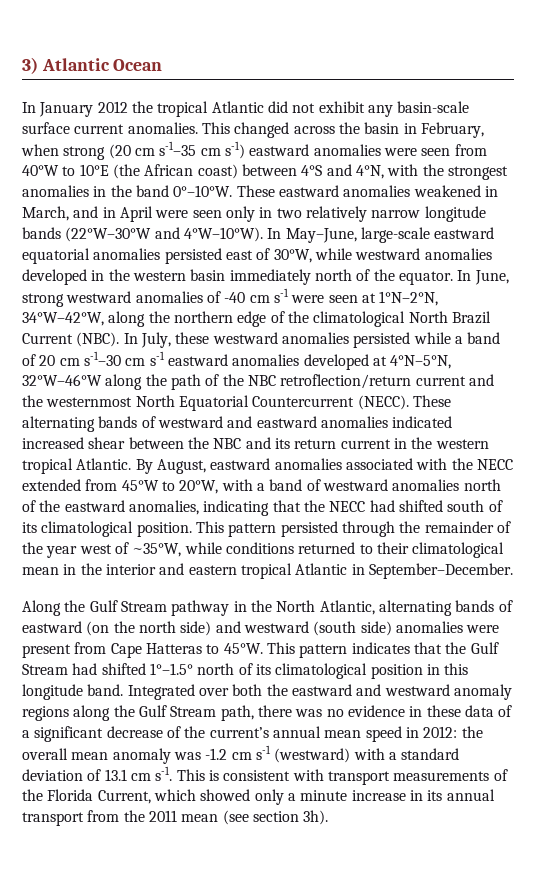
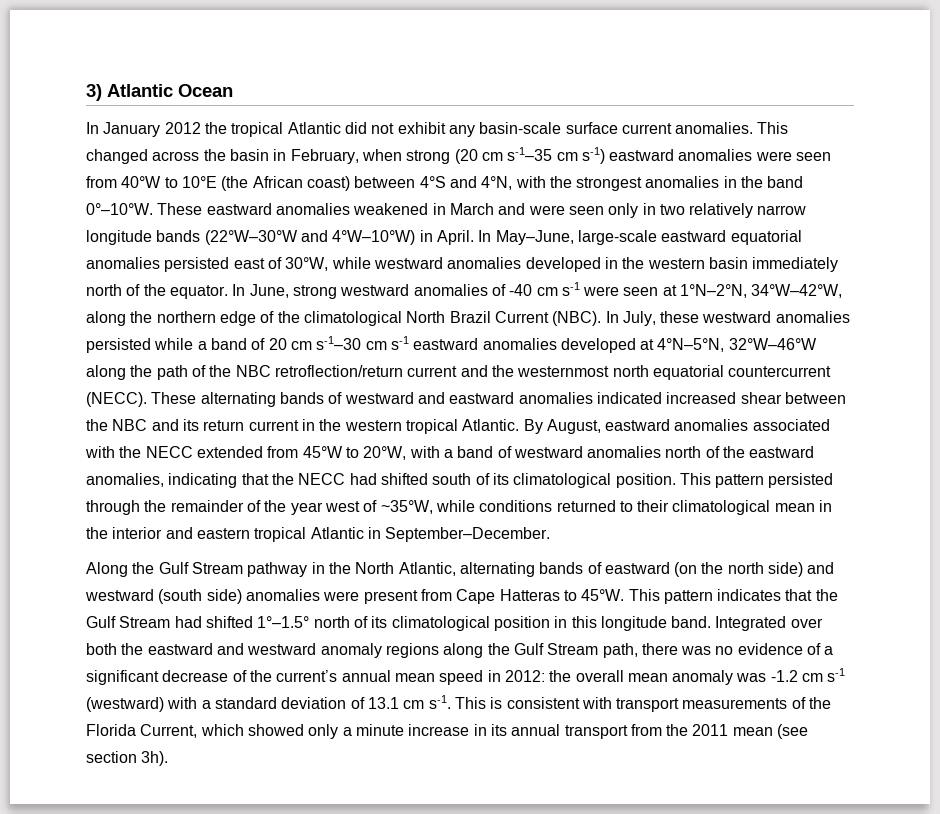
- These eastward anomalies weakened in March, and in April were seen only in two relatively narrow longitude bands (22°W–30°W and 4°W–10°W).
+ These eastward anomalies weakened in March and were seen only in two relatively narrow longitude bands (22°W–30°W and 4°W–10°W) in April.
- In July, these westward anomalies persisted while a band of 20 cm s-1–30 cm s-1 eastward anomalies developed at 4°N–5°N, 32°W–46°W along the path of the NBC retroflection/return current and the westernmost North Equatorial Countercurrent (NECC).
+ In July, these westward anomalies persisted while a band of 20 cm s-1–30 cm s-1 eastward anomalies developed at 4°N–5°N, 32°W–46°W along the path of the NBC retroflection/return current and the westernmost north equatorial countercurrent (NECC).
- Integrated over both the eastward and westward anomaly regions along the Gulf Stream path, there was no evidence in these data of a significant decrease of the current’s annual mean speed in 2012: the overall mean anomaly was -1.2 cm s-1 (westward) with a standard deviation of 13.1 cm s-1.
+ Integrated over both the eastward and westward anomaly regions along the Gulf Stream path, there was no evidence of a significant decrease of the current’s annual mean speed in 2012: the overall mean anomaly was -1.2 cm s-1 (westward) with a standard deviation of 13.1 cm s-1.

